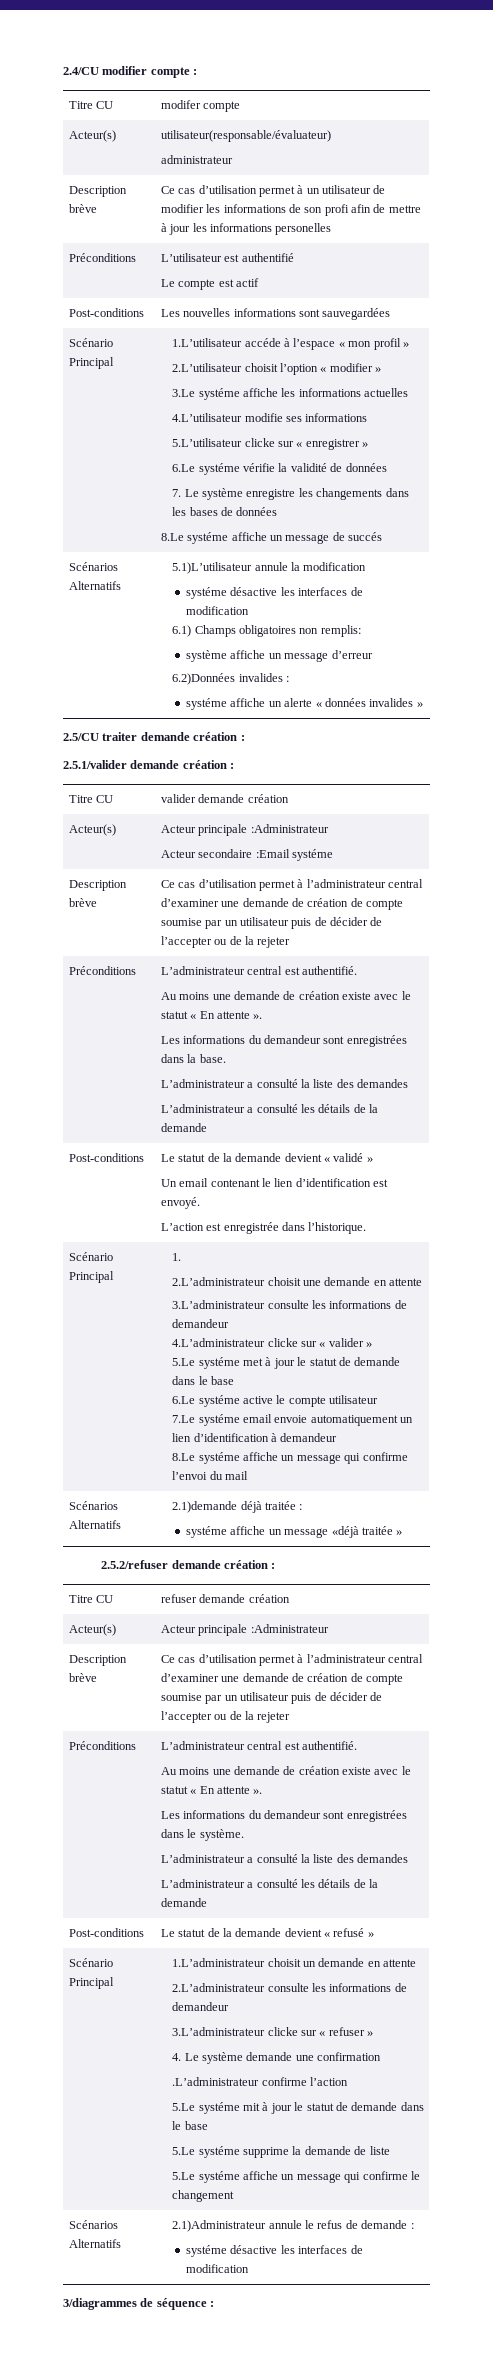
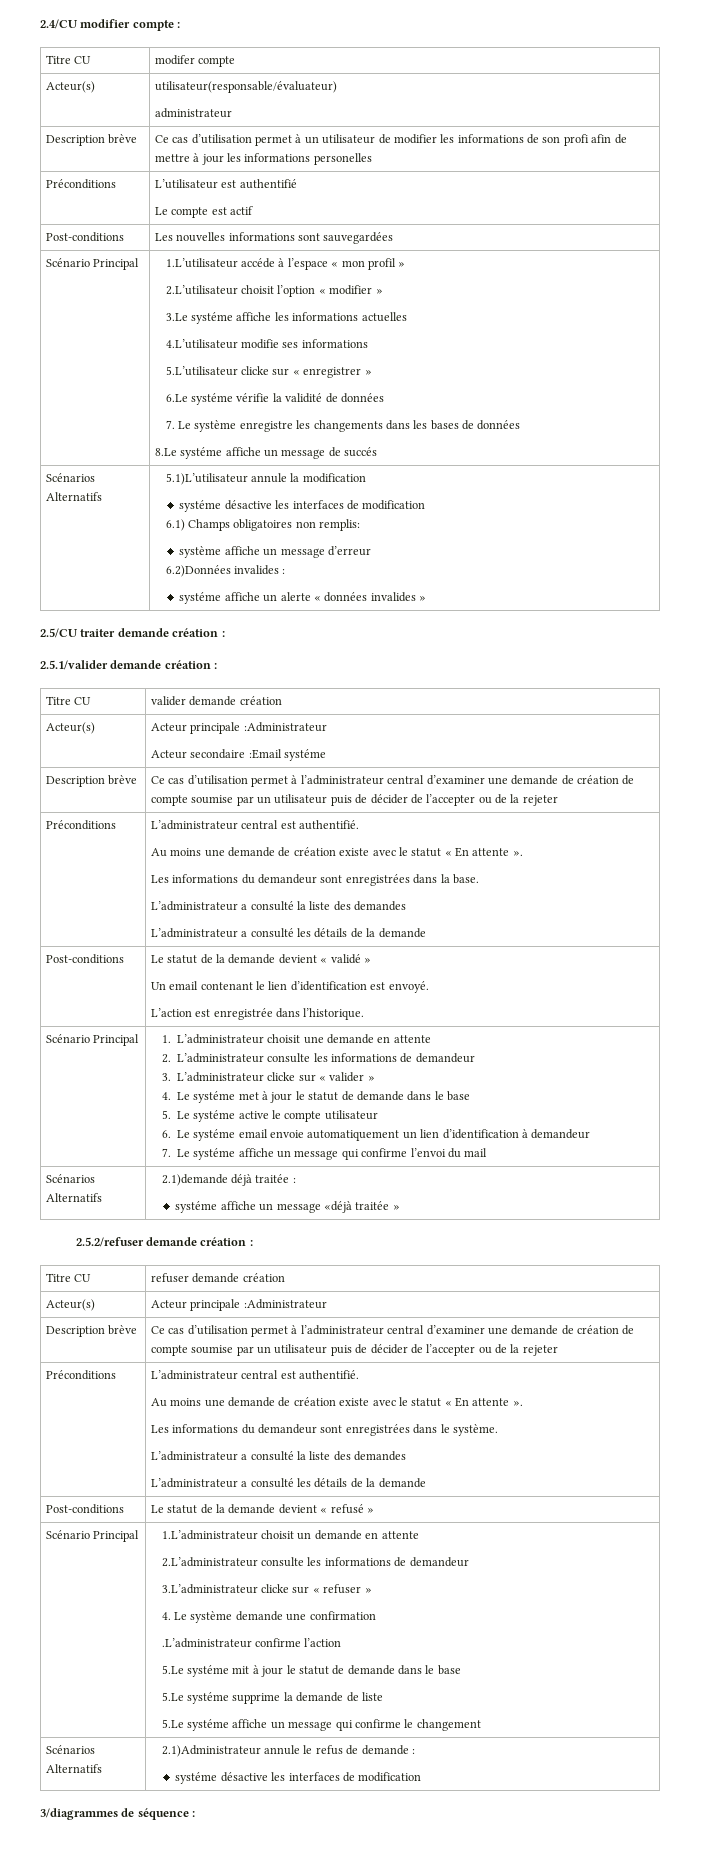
- 1.
- 2.L’administrateur choisit une demande en attente
+ 1. L’administrateur choisit une demande en attente
- 3.L’administrateur consulte les informations de demandeur
- 4.L’administrateur clicke sur « valider »
+ 2. L’administrateur consulte les informations de demandeur
+ 3. L’administrateur clicke sur « valider »
- 5.Le systéme met à jour le statut de demande dans le base
+ 4. Le systéme met à jour le statut de demande dans le base
- 6.Le systéme active le compte utilisateur
+ 5. Le systéme active le compte utilisateur
- 7.Le systéme email envoie automatiquement un lien d’identification à demandeur
+ 6. Le systéme email envoie automatiquement un lien d’identification à demandeur
- 8.Le systéme affiche un message qui confirme l’envoi du mail
+ 7. Le systéme affiche un message qui confirme l’envoi du mail

